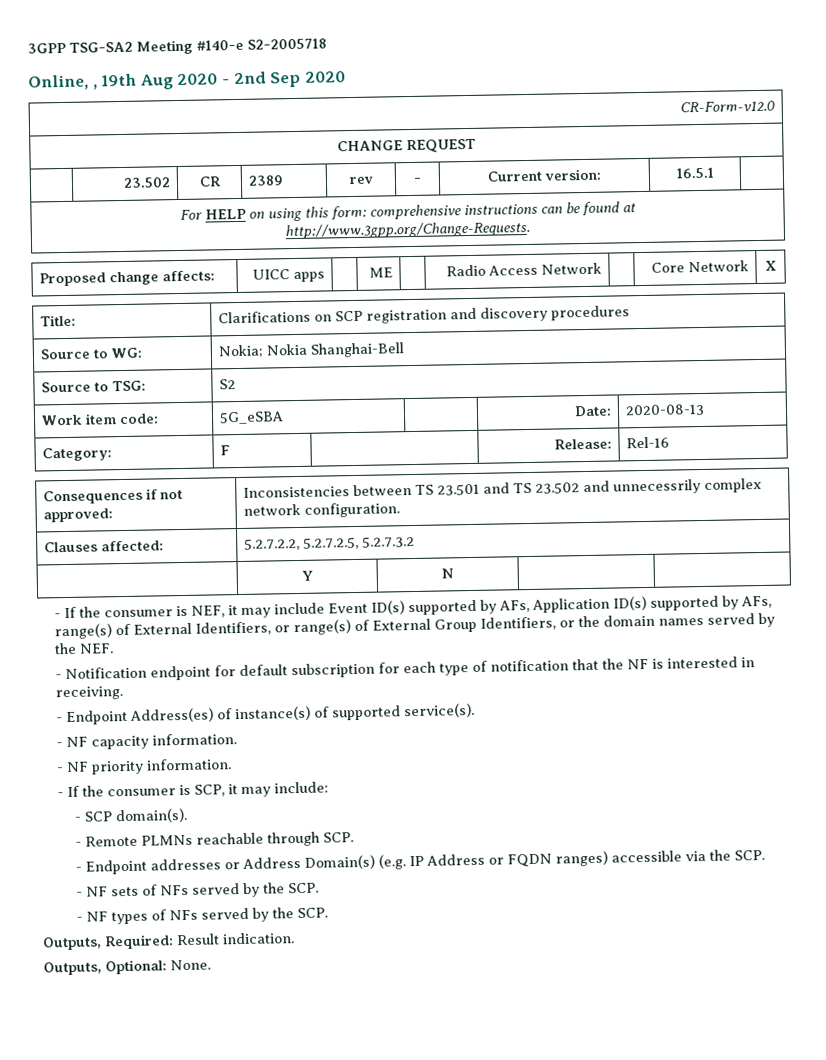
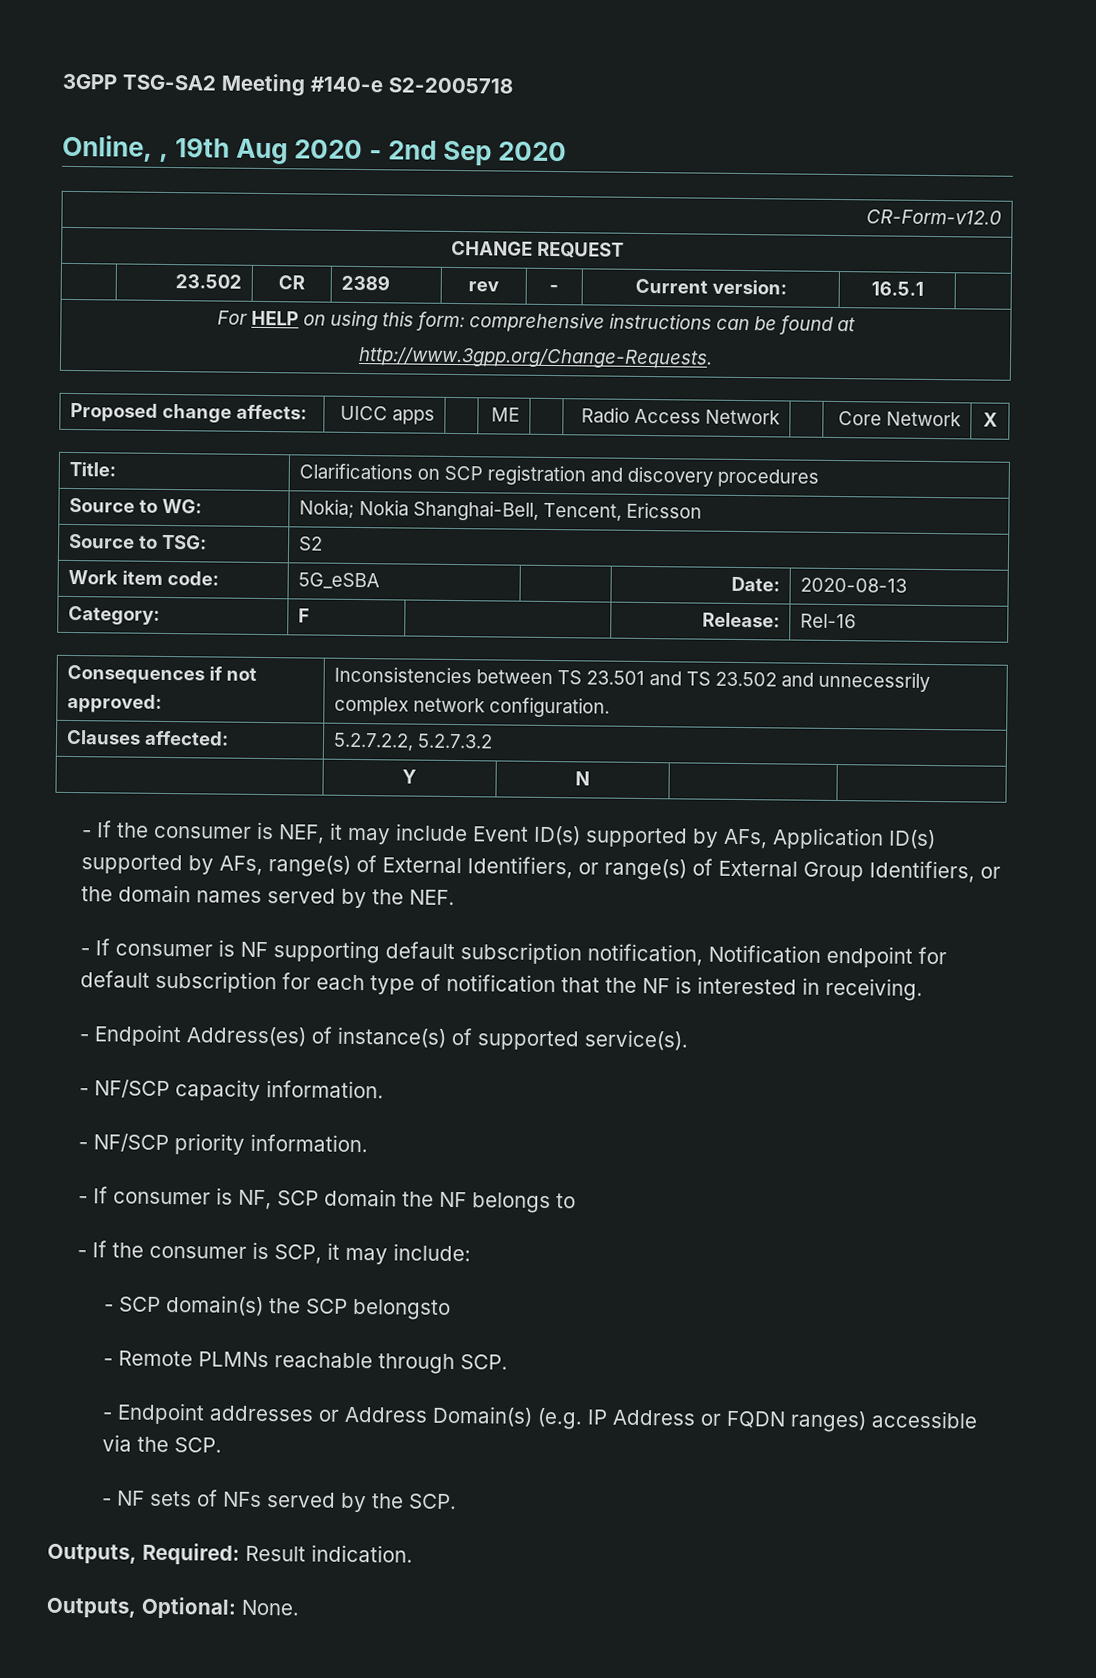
- Source to WG: | Nokia; Nokia Shanghai-Bell
+ Source to WG: | Nokia; Nokia Shanghai-Bell, Tencent, Ericsson
- Clauses affected: | 5.2.7.2.2, 5.2.7.2.5, 5.2.7.3.2
+ Clauses affected: | 5.2.7.2.2, 5.2.7.3.2
- - Notification endpoint for default subscription for each type of notification that the NF is interested in receiving.
+ - If consumer is NF supporting default subscription notification, Notification endpoint for default subscription for each type of notification that the NF is interested in receiving.
- - NF capacity information.
+ - NF/SCP capacity information.
- - NF priority information.
+ - NF/SCP priority information.
+ - If consumer is NF, SCP domain the NF belongs to
- - SCP domain(s).
+ - SCP domain(s) the SCP belongsto
- - NF types of NFs served by the SCP.

